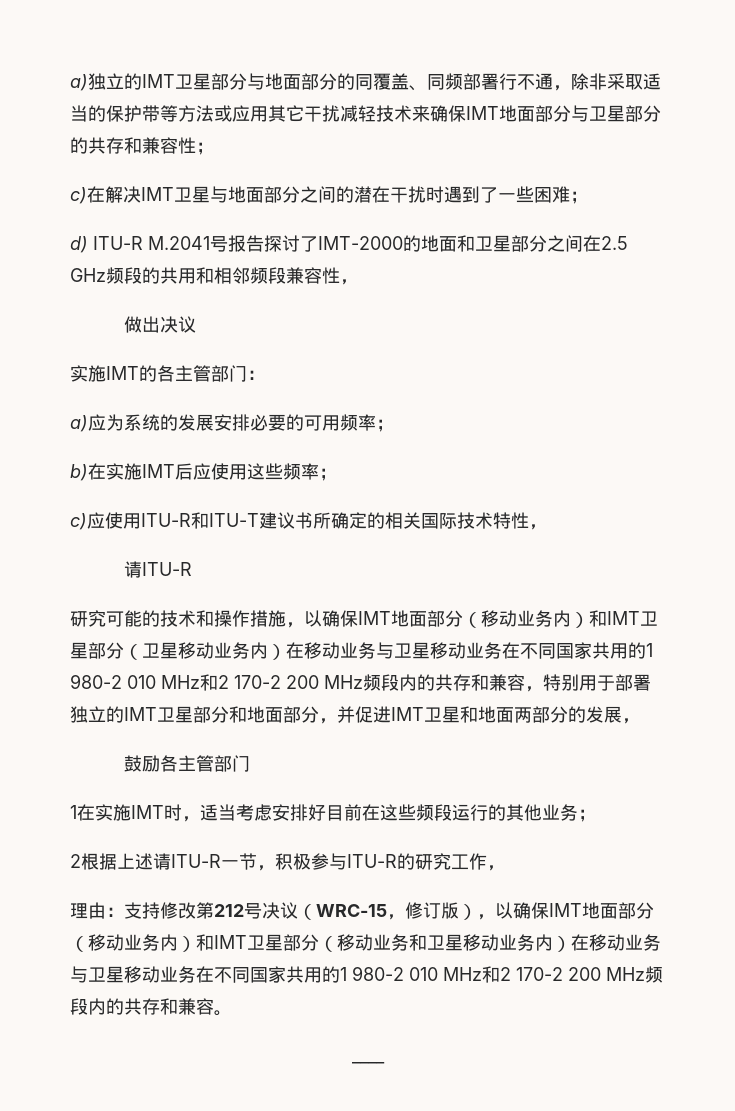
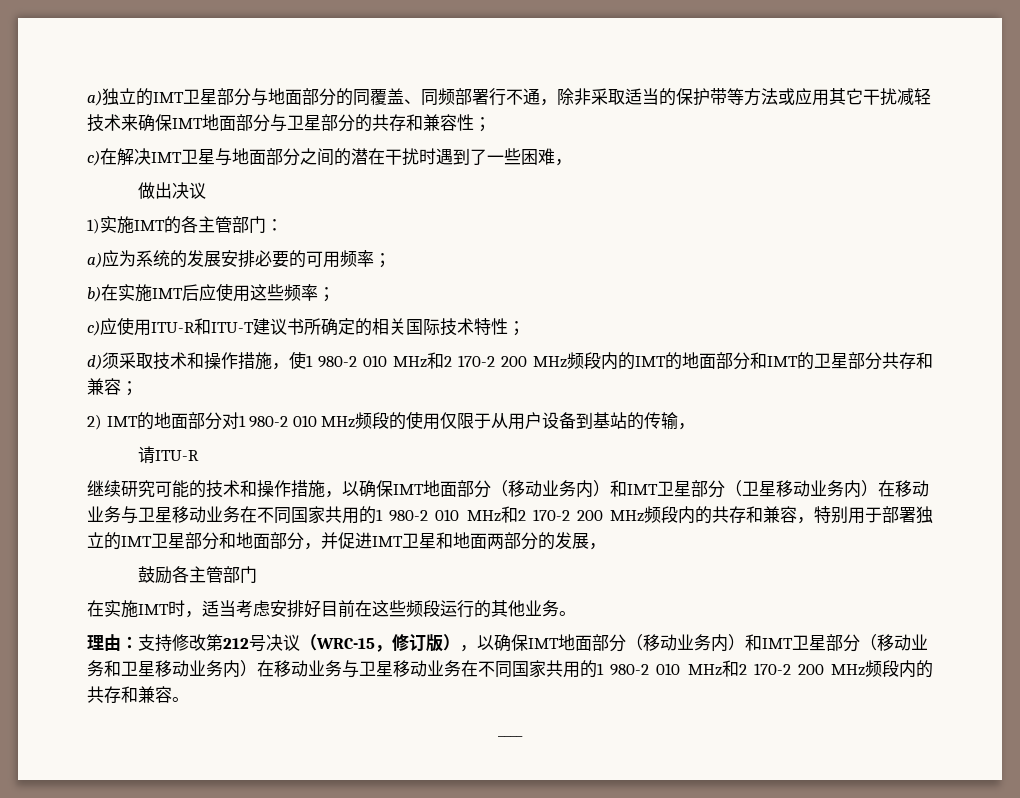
- c)在解决IMT卫星与地面部分之间的潜在干扰时遇到了一些困难；
- d) ITU-R M.2041号报告探讨了IMT-2000的地面和卫星部分之间在2.5 GHz频段的共用和相邻频段兼容性，
+ c)在解决IMT卫星与地面部分之间的潜在干扰时遇到了一些困难，
- 实施IMT的各主管部门：
+ 1)实施IMT的各主管部门：
- c)应使用ITU-R和ITU-T建议书所确定的相关国际技术特性，
+ c)应使用ITU-R和ITU-T建议书所确定的相关国际技术特性；
+ d)须采取技术和操作措施，使1 980-2 010 MHz和2 170-2 200 MHz频段内的IMT的地面部分和IMT的卫星部分共存和兼容；
+ 2) IMT的地面部分对1 980-2 010 MHz频段的使用仅限于从用户设备到基站的传输，
- 研究可能的技术和操作措施，以确保IMT地面部分（移动业务内）和IMT卫星部分（卫星移动业务内）在移动业务与卫星移动业务在不同国家共用的1 980-2 010 MHz和2 170-2 200 MHz频段内的共存和兼容，特别用于部署独立的IMT卫星部分和地面部分，并促进IMT卫星和地面两部分的发展，
+ 继续研究可能的技术和操作措施，以确保IMT地面部分（移动业务内）和IMT卫星部分（卫星移动业务内）在移动业务与卫星移动业务在不同国家共用的1 980-2 010 MHz和2 170-2 200 MHz频段内的共存和兼容，特别用于部署独立的IMT卫星部分和地面部分，并促进IMT卫星和地面两部分的发展，
- 1在实施IMT时，适当考虑安排好目前在这些频段运行的其他业务；
- 2根据上述请ITU-R一节，积极参与ITU-R的研究工作，
+ 在实施IMT时，适当考虑安排好目前在这些频段运行的其他业务。

